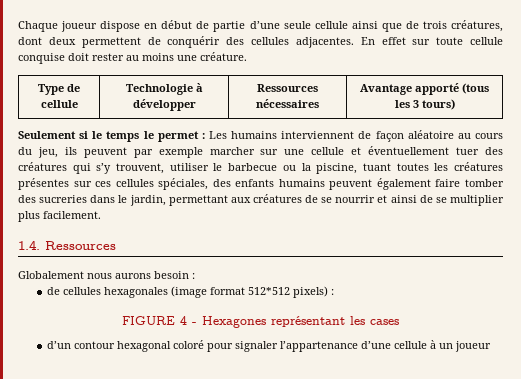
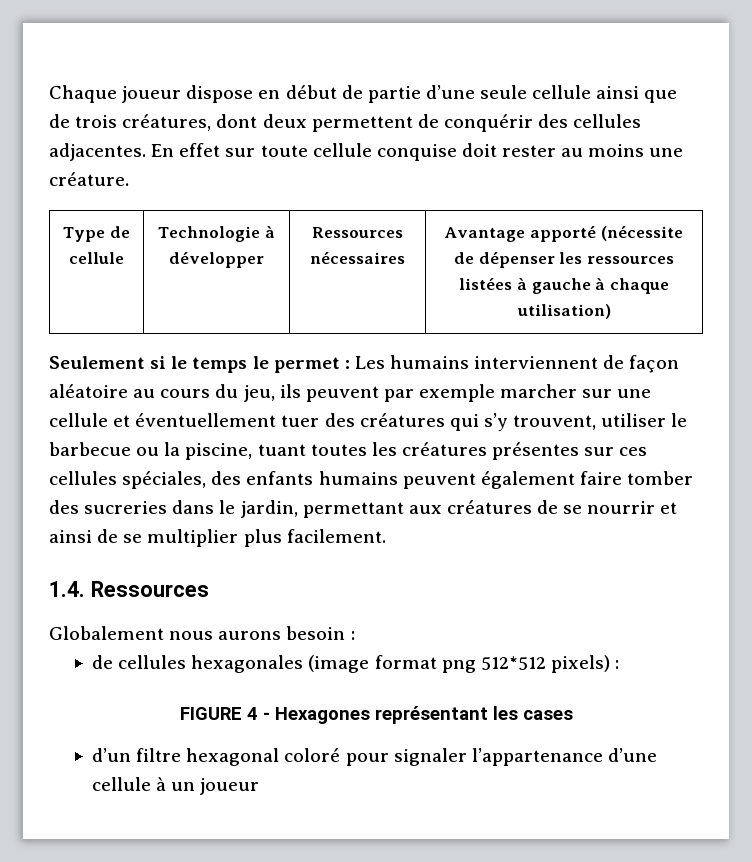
- Type de cellule | Technologie à développer | Ressources nécessaires | Avantage apporté (tous les 3 tours)
+ Type de cellule | Technologie à développer | Ressources nécessaires | Avantage apporté (nécessite de dépenser les ressources listées à gauche à chaque utilisation)
- de cellules hexagonales (image format 512*512 pixels) :
+ de cellules hexagonales (image format png 512*512 pixels) :
- d’un contour hexagonal coloré pour signaler l’appartenance d’une cellule à un joueur
+ d’un filtre hexagonal coloré pour signaler l’appartenance d’une cellule à un joueur

